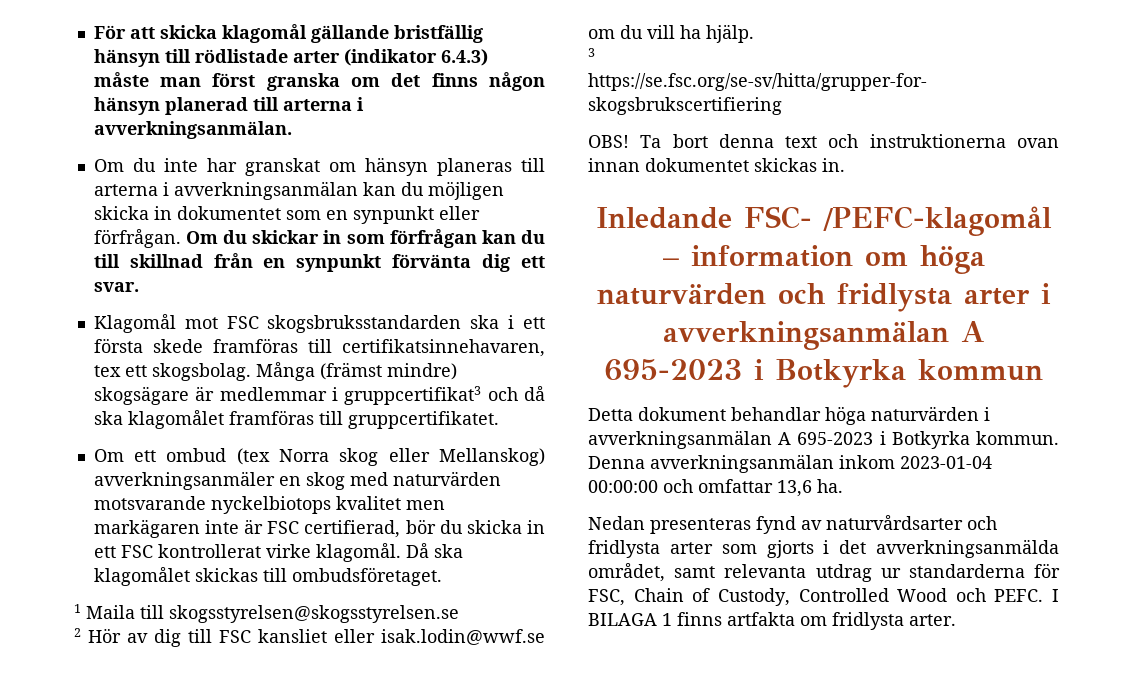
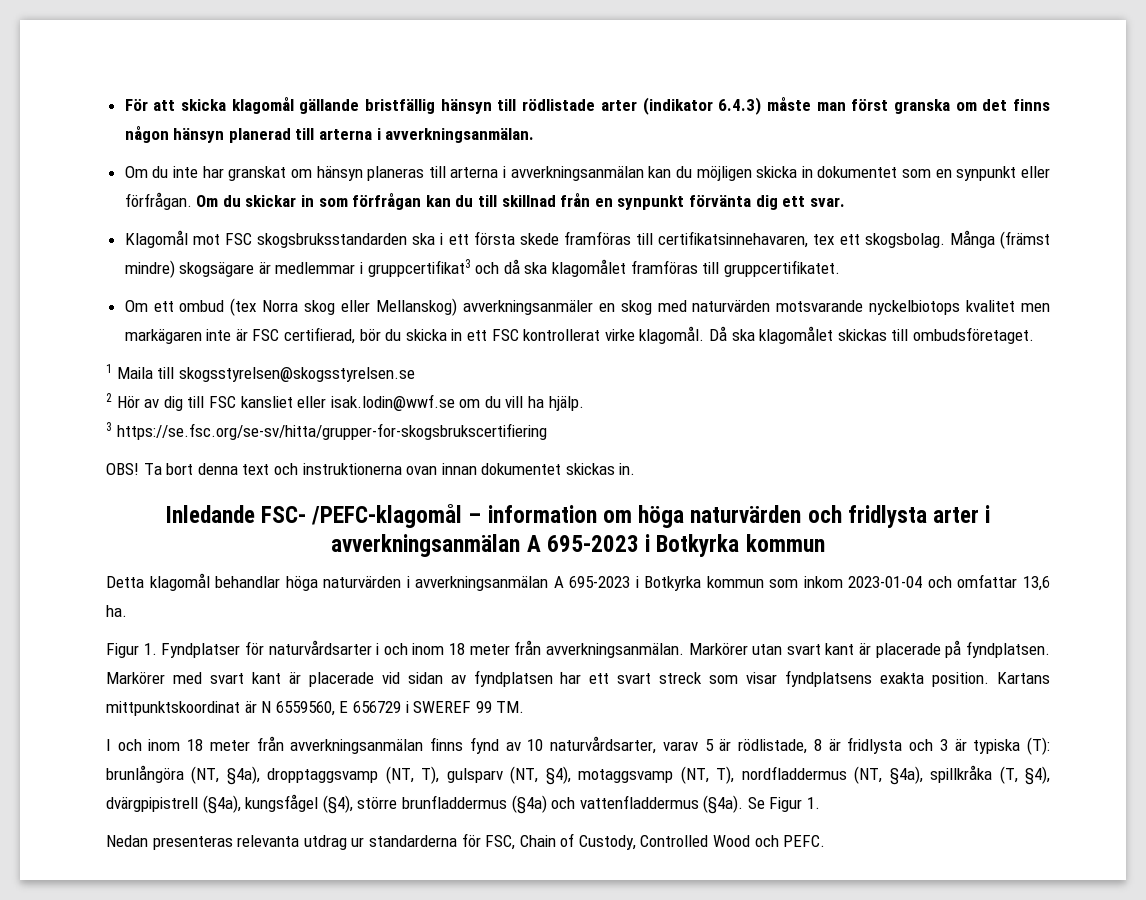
- Detta dokument behandlar höga naturvärden i avverkningsanmälan A 695-2023 i Botkyrka kommun. Denna avverkningsanmälan inkom 2023-01-04 00:00:00 och omfattar 13,6 ha.
+ Detta klagomål behandlar höga naturvärden i avverkningsanmälan A 695-2023 i Botkyrka kommun som inkom 2023-01-04 och omfattar 13,6 ha.
- Nedan presenteras fynd av naturvårdsarter och fridlysta arter som gjorts i det avverkningsanmälda området, samt relevanta utdrag ur standarderna för FSC, Chain of Custody, Controlled Wood och PEFC. I BILAGA 1 finns artfakta om fridlysta arter.
+ Figur 1. Fyndplatser för naturvårdsarter i och inom 18 meter från avverkningsanmälan. Markörer utan svart kant är placerade på fyndplatsen. Markörer med svart kant är placerade vid sidan av fyndplatsen har ett svart streck som visar fyndplatsens exakta position. Kartans mittpunktskoordinat är N 6559560, E 656729 i SWEREF 99 TM.
+ I och inom 18 meter från avverkningsanmälan finns fynd av 10 naturvårdsarter, varav 5 är rödlistade, 8 är fridlysta och 3 är typiska (T): brunlångöra (NT, §4a), dropptaggsvamp (NT, T), gulsparv (NT, §4), motaggsvamp (NT, T), nordfladdermus (NT, §4a), spillkråka (T, §4), dvärgpipistrell (§4a), kungsfågel (§4), större brunfladdermus (§4a) och vattenfladdermus (§4a). Se Figur 1.
+ Nedan presenteras relevanta utdrag ur standarderna för FSC, Chain of Custody, Controlled Wood och PEFC.

